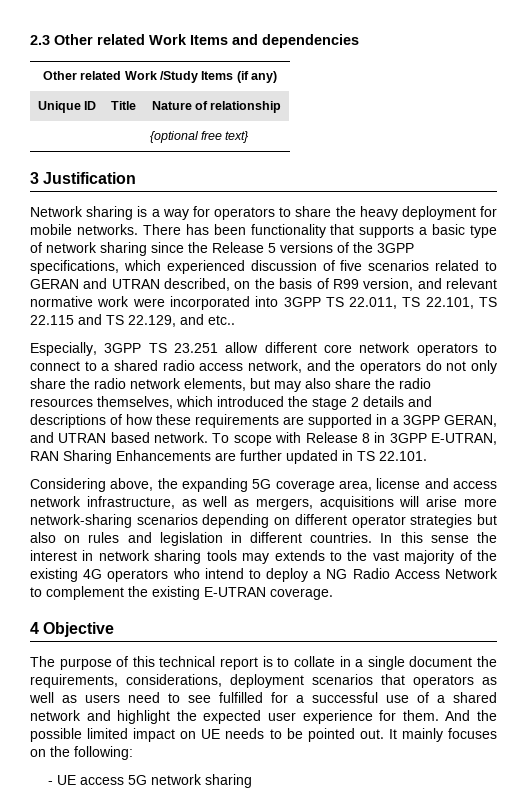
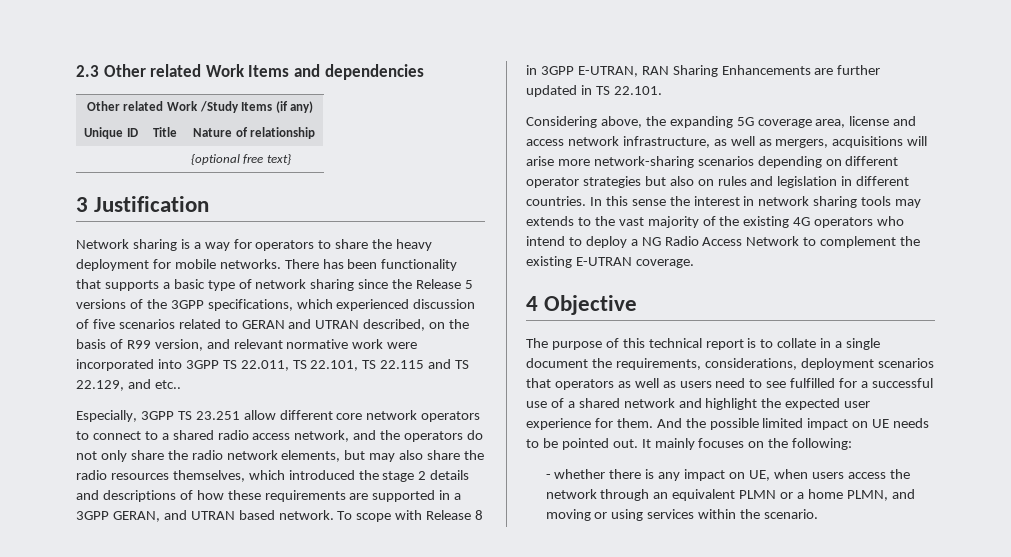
- - UE access 5G network sharing
+ - whether there is any impact on UE, when users access the network through an equivalent PLMN or a home PLMN, and moving or using services within the scenario.

